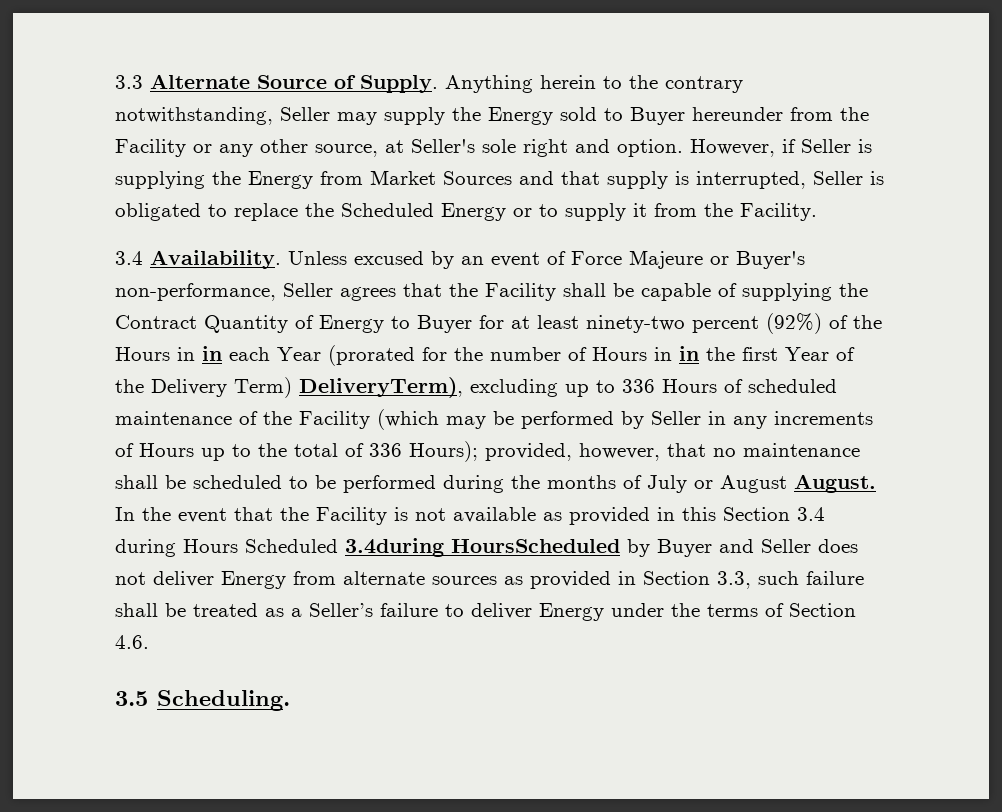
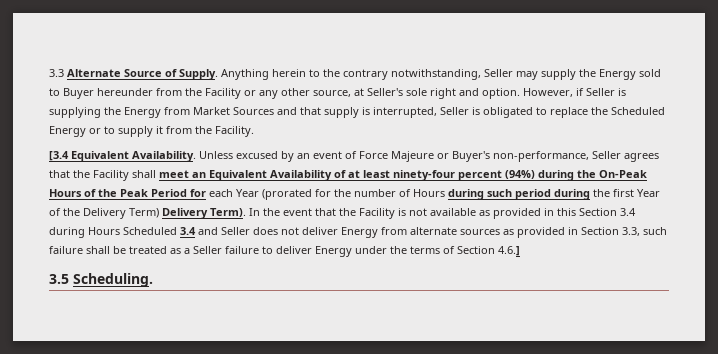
- 3.4 Availability.
+ [3.4 Equivalent Availability.
- Unless excused by an event of Force Majeure or Buyer's non-performance, Seller agrees that the Facility shall be capable of supplying the Contract Quantity of Energy to Buyer for at least ninety-two percent (92%) of the Hours in in each Year (prorated for the number of Hours in in the first Year of the Delivery Term) DeliveryTerm), excluding up to 336 Hours of scheduled maintenance of the Facility (which may be performed by Seller in any increments of Hours up to the total of 336 Hours); provided, however, that no maintenance shall be scheduled to be performed during the months of July or August August.
+ Unless excused by an event of Force Majeure or Buyer's non-performance, Seller agrees that the Facility shall meet an Equivalent Availability of at least ninety-four percent (94%) during the On-Peak Hours of the Peak Period for each Year (prorated for the number of Hours during such period during the first Year of the Delivery Term) Delivery Term).
- In the event that the Facility is not available as provided in this Section 3.4 during Hours Scheduled 3.4during HoursScheduled by Buyer and Seller does not deliver Energy from alternate sources as provided in Section 3.3, such failure shall be treated as a Seller’s failure to deliver Energy under the terms of Section 4.6.
+ In the event that the Facility is not available as provided in this Section 3.4 during Hours Scheduled 3.4 and Seller does not deliver Energy from alternate sources as provided in Section 3.3, such failure shall be treated as a Seller failure to deliver Energy under the terms of Section 4.6.]

